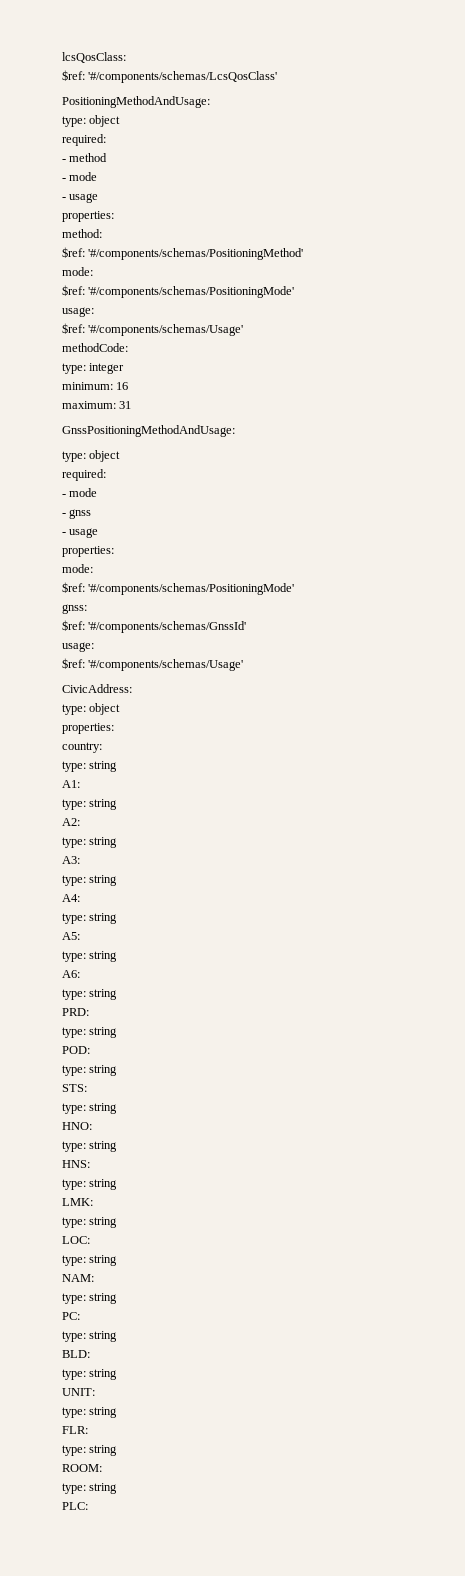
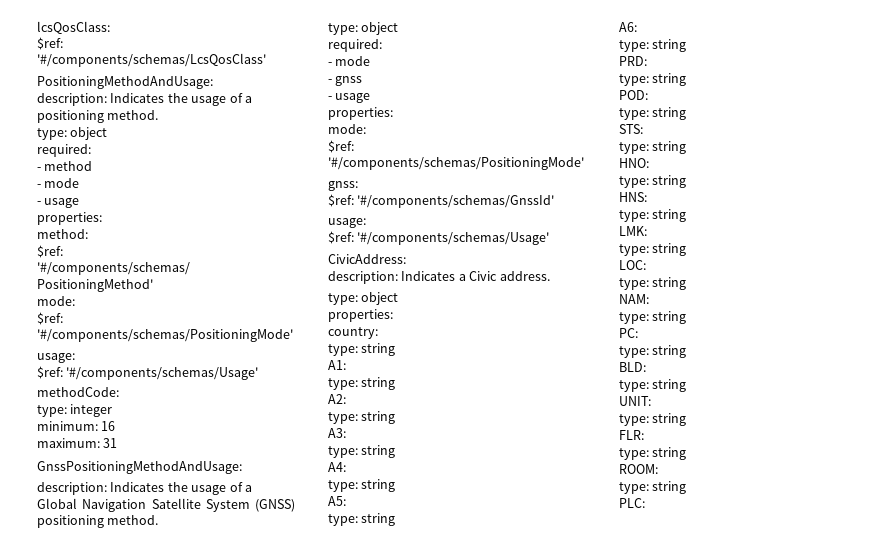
+ description: Indicates the usage of a positioning method.
+ description: Indicates the usage of a Global Navigation Satellite System (GNSS) positioning method.
+ description: Indicates a Civic address.

